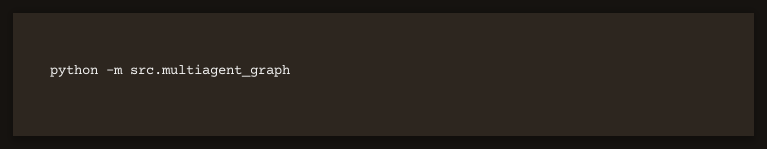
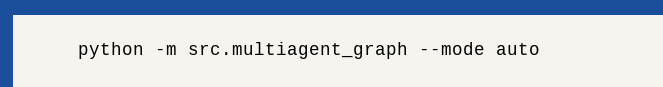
- python -m src.multiagent_graph
+ python -m src.multiagent_graph --mode auto

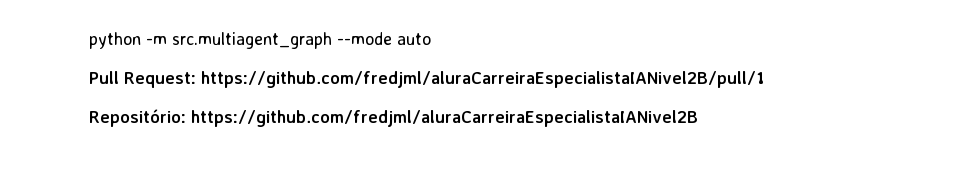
+ Pull Request: https://github.com/fredjml/aluraCarreiraEspecialistaIANivel2B/pull/1
+ Repositório: https://github.com/fredjml/aluraCarreiraEspecialistaIANivel2B

